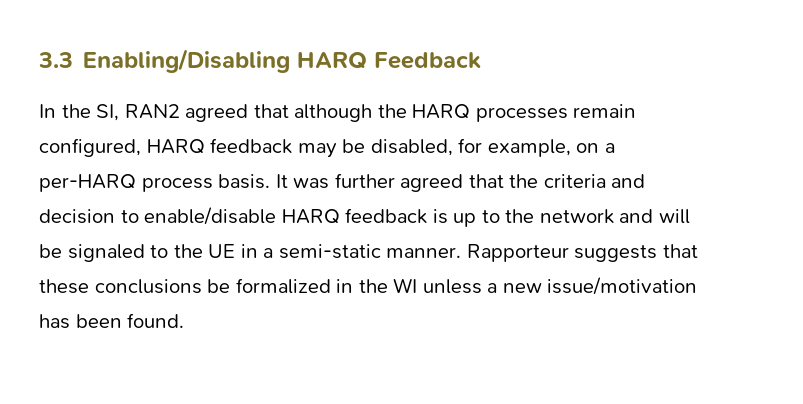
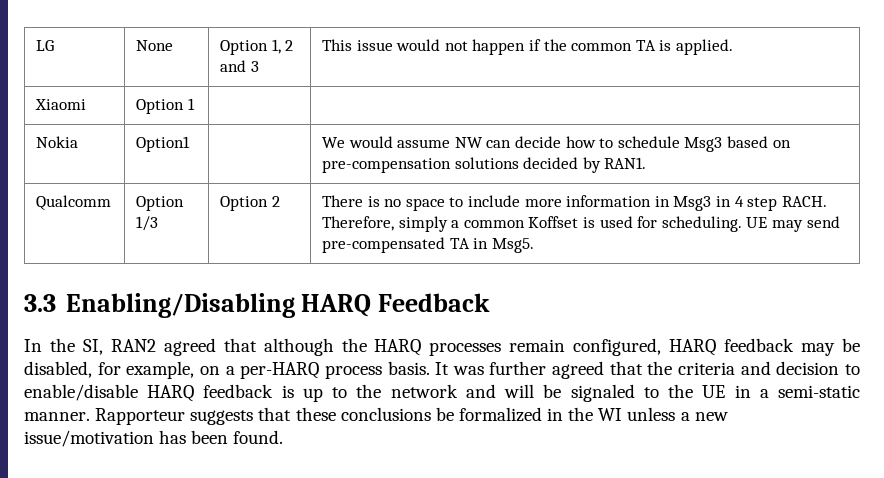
+ LG | None | Option 1, 2 and 3 | This issue would not happen if the common TA is applied.
+ Xiaomi | Option 1 | |
+ Nokia | Option1 | | We would assume NW can decide how to schedule Msg3 based on pre-compensation solutions decided by RAN1.
+ Qualcomm | Option 1/3 | Option 2 | There is no space to include more information in Msg3 in 4 step RACH. Therefore, simply a common Koffset is used for scheduling. UE may send pre-compensated TA in Msg5.

